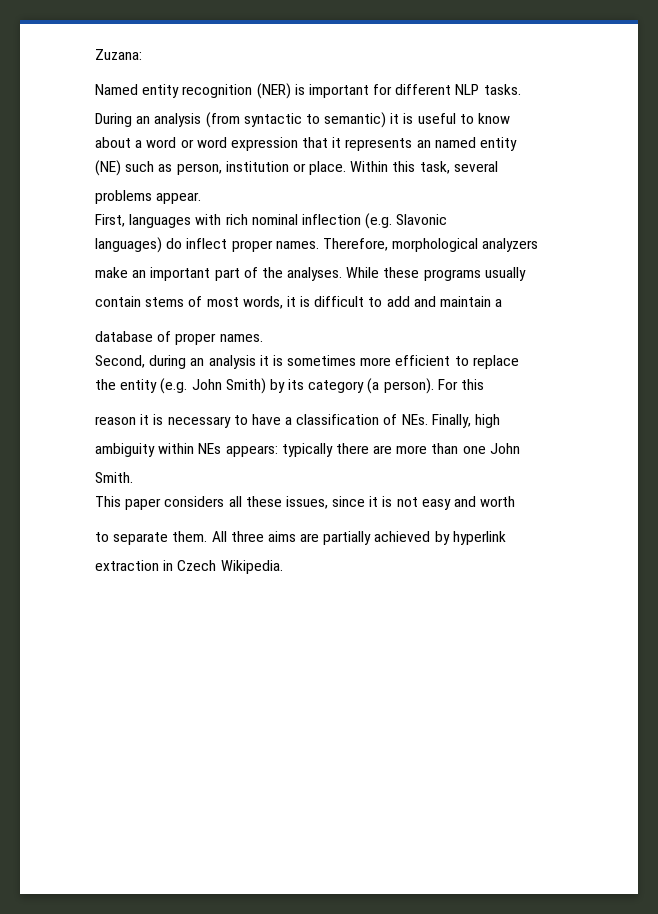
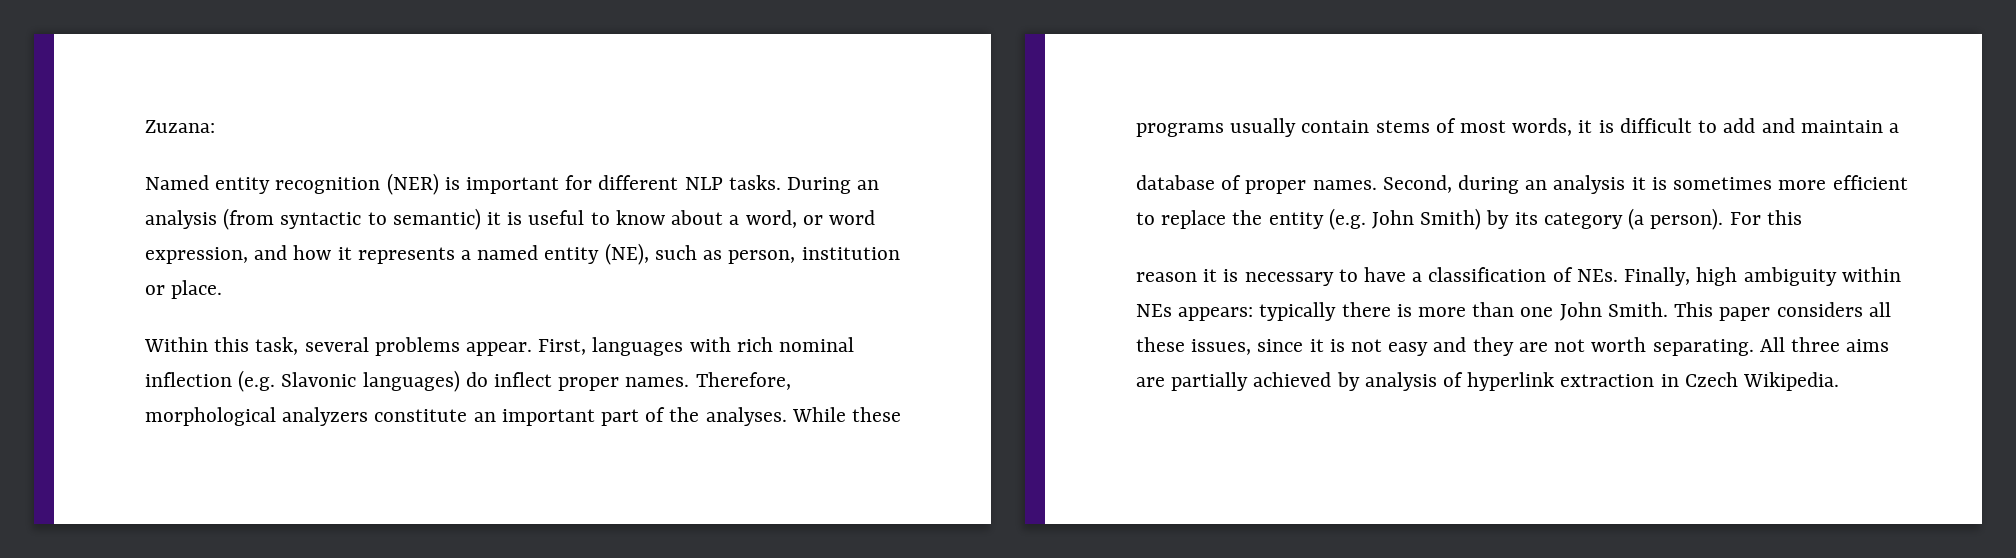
- Named entity recognition (NER) is important for different NLP tasks.
- During an analysis (from syntactic to semantic) it is useful to know
- about a word or word expression that it represents an named entity
- (NE) such as person, institution or place. Within this task, several
- problems appear.
- First, languages with rich nominal inflection (e.g. Slavonic
- languages) do inflect proper names.
+ Named entity recognition (NER) is important for different NLP tasks. During an analysis (from syntactic to semantic) it is useful to know about a word, or word expression, and how it represents a named entity (NE), such as person, institution or place.
+ Within this task, several problems appear. First, languages with rich nominal inflection (e.g. Slavonic languages) do inflect proper names.
- Therefore, morphological analyzers
- make an important part of the analyses.
+ Therefore, morphological analyzers constitute an important part of the analyses.
- While these programs usually
- contain stems of most words, it is difficult to add and maintain a
+ While these programs usually contain stems of most words, it is difficult to add and maintain a
- database of proper names.
- Second, during an analysis it is sometimes more efficient to replace
- the entity (e.g. John Smith) by its category (a person).
+ database of proper names. Second, during an analysis it is sometimes more efficient to replace the entity (e.g. John Smith) by its category (a person).
- reason it is necessary to have a classification of NEs. Finally, high
- ambiguity within NEs appears: typically there are more than one John
- Smith.
- This paper considers all these issues, since it is not easy and worth
- to separate them.
+ reason it is necessary to have a classification of NEs. Finally, high ambiguity within NEs appears: typically there is more than one John Smith. This paper considers all these issues, since it is not easy and they are not worth separating.
- All three aims are partially achieved by hyperlink
- extraction in Czech Wikipedia.
+ All three aims are partially achieved by analysis of hyperlink extraction in Czech Wikipedia.

